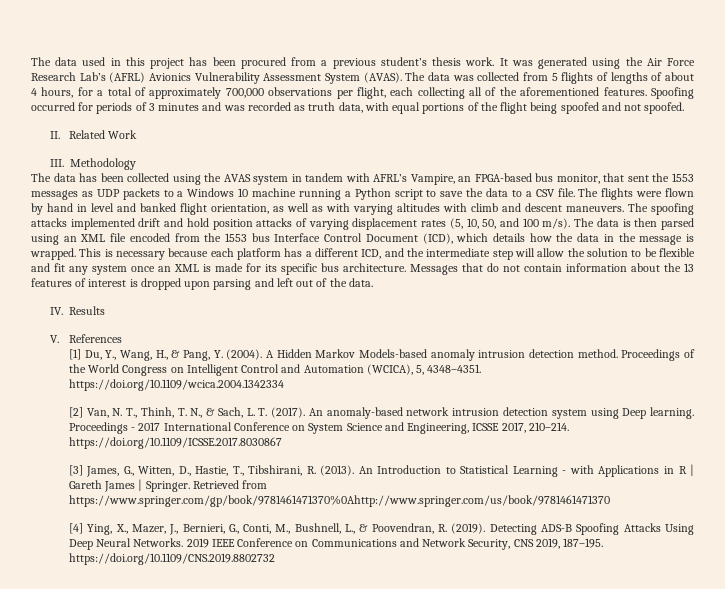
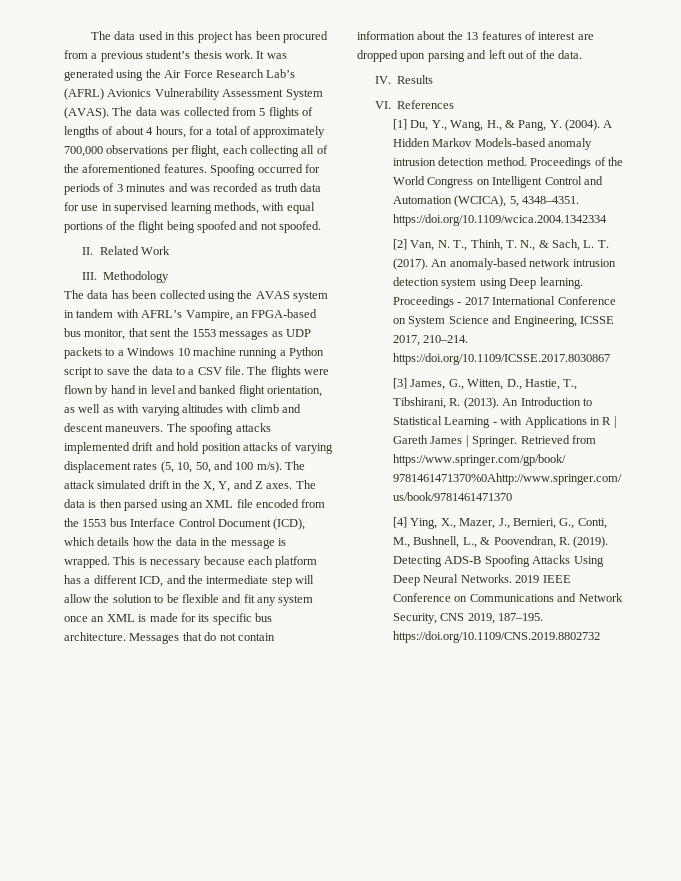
- Spoofing occurred for periods of 3 minutes and was recorded as truth data, with equal portions of the flight being spoofed and not spoofed.
+ Spoofing occurred for periods of 3 minutes and was recorded as truth data for use in supervised learning methods, with equal portions of the flight being spoofed and not spoofed.
- The data is then parsed using an XML file encoded from the 1553 bus Interface Control Document (ICD), which details how the data in the message is wrapped.
+ The attack simulated drift in the X, Y, and Z axes. The data is then parsed using an XML file encoded from the 1553 bus Interface Control Document (ICD), which details how the data in the message is wrapped.
- Messages that do not contain information about the 13 features of interest is dropped upon parsing and left out of the data.
+ Messages that do not contain information about the 13 features of interest are dropped upon parsing and left out of the data.
- V. References
+ VI. References

